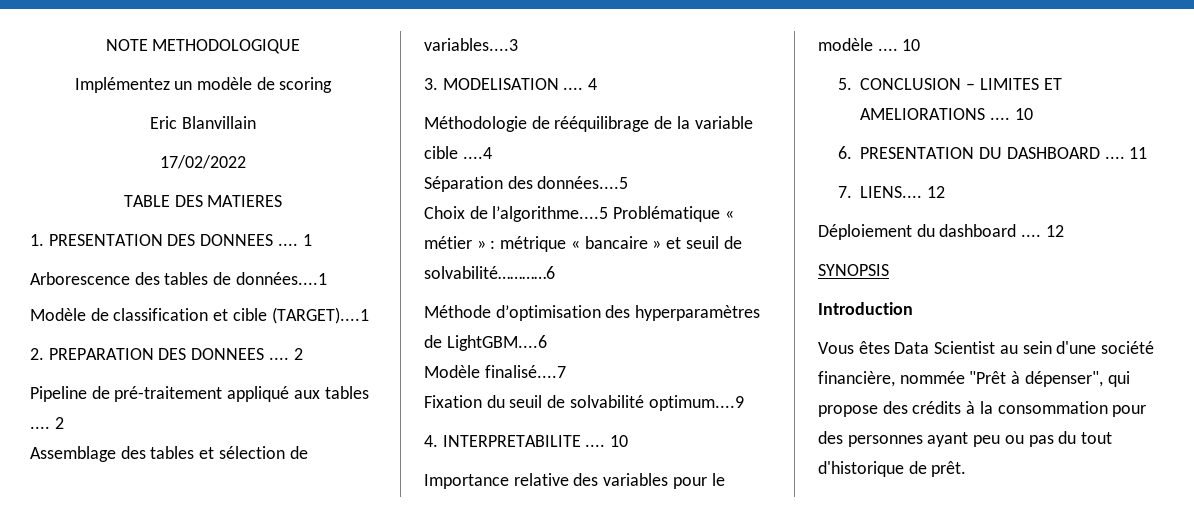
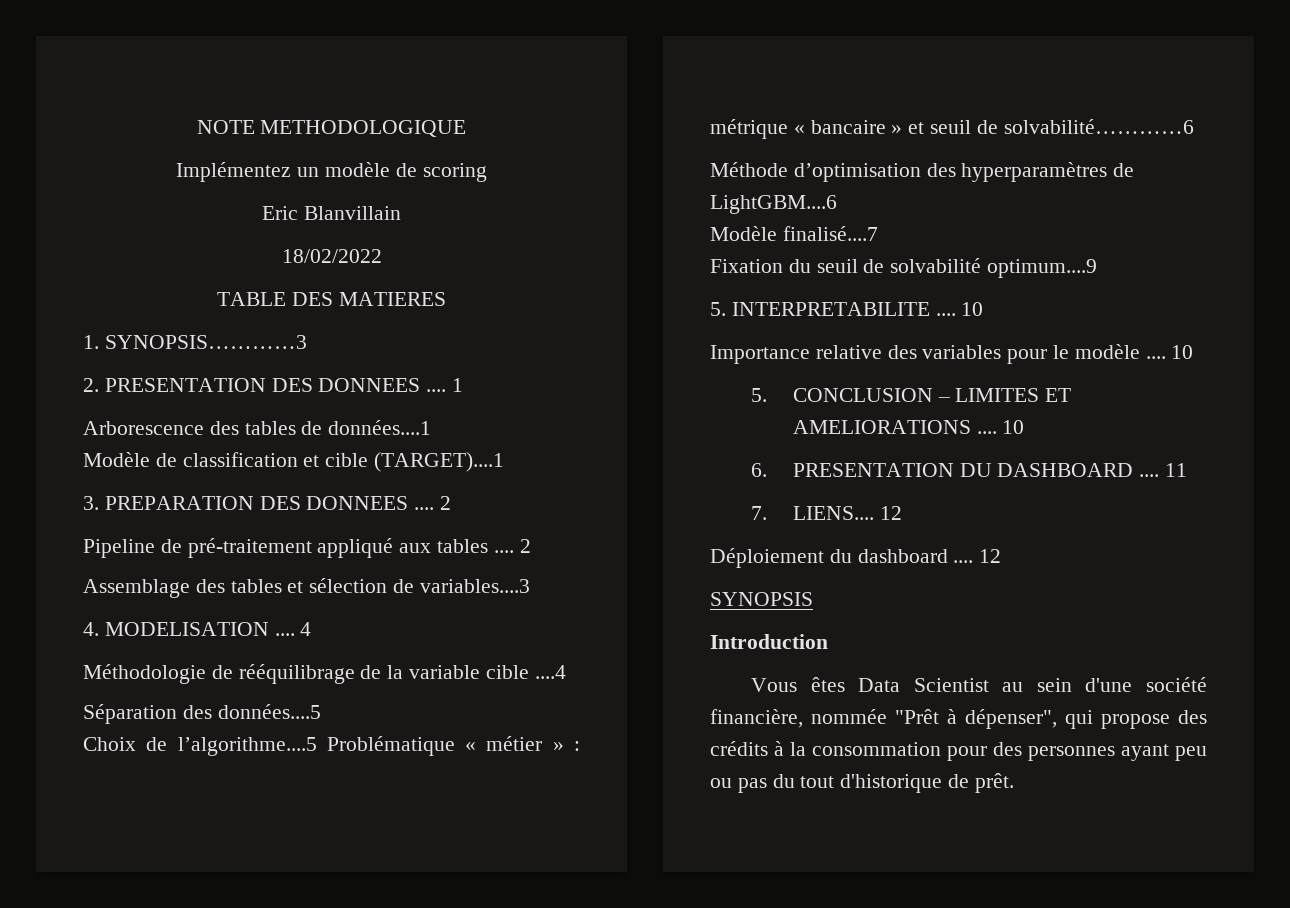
- 17/02/2022
+ 18/02/2022
- 1. PRESENTATION DES DONNEES ....
+ 1. SYNOPSIS…………3
+ 2. PRESENTATION DES DONNEES ....
- 2. PREPARATION DES DONNEES ....
+ 3. PREPARATION DES DONNEES ....
- 3. MODELISATION ....
+ 4. MODELISATION ....
- 4. INTERPRETABILITE ....
+ 5. INTERPRETABILITE ....

